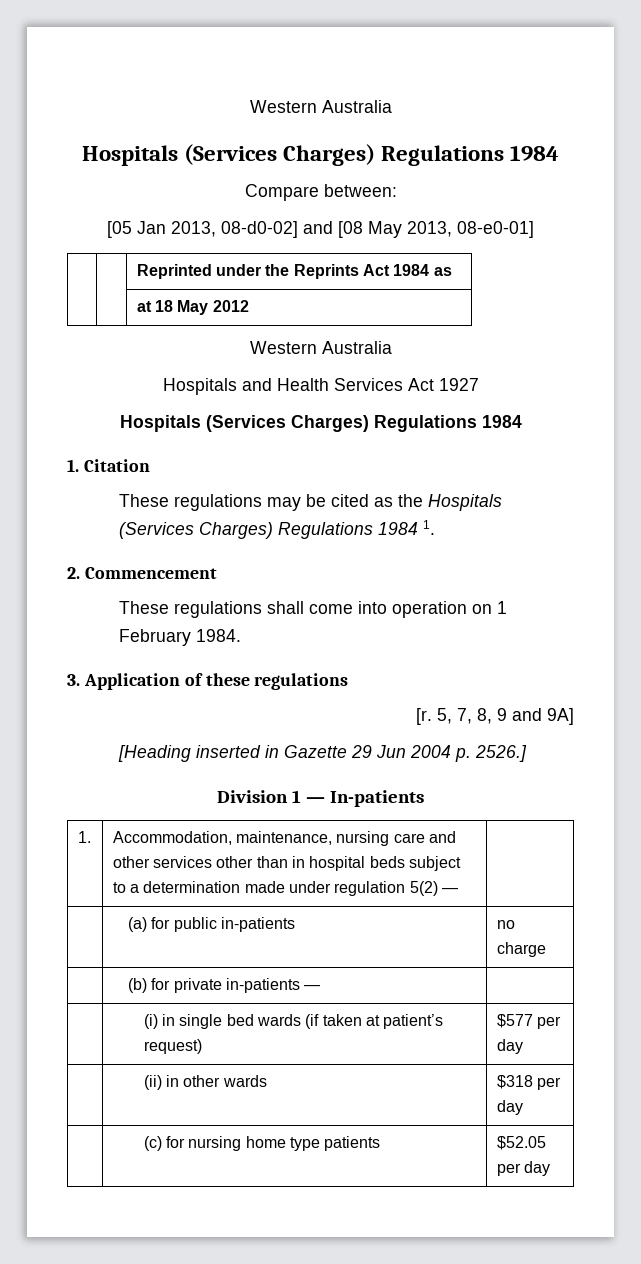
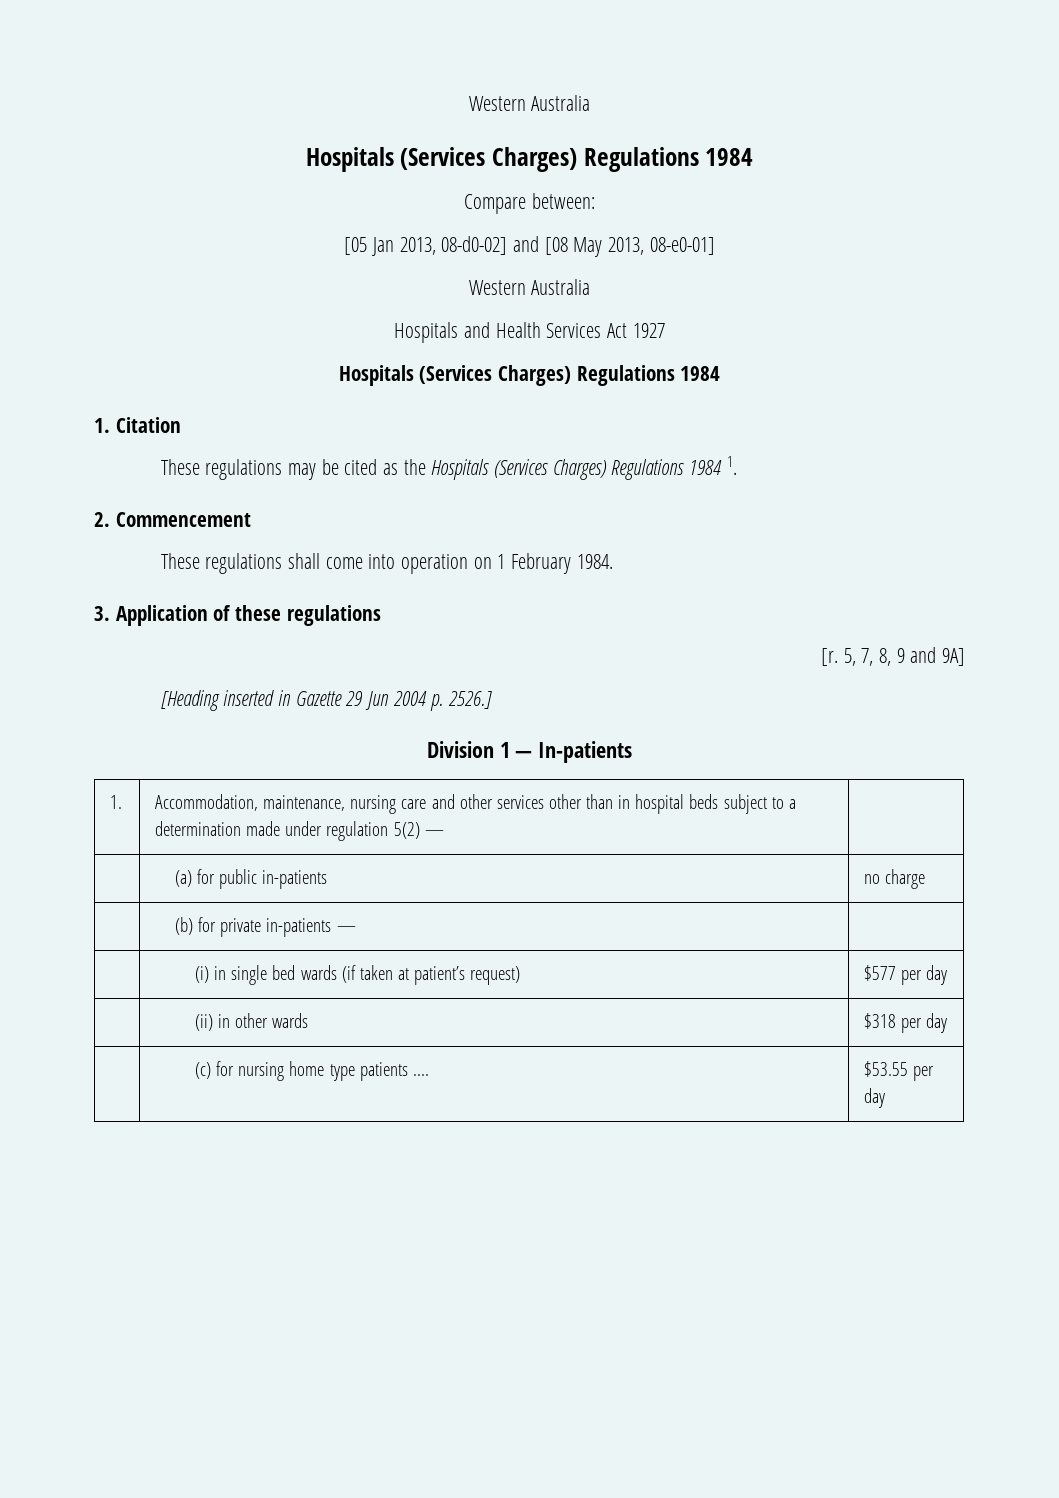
- | | Reprinted under the Reprints Act 1984 as
- | | at 18 May 2012
- | (c) for nursing home type patients | $52.05 per day
+ | (c) for nursing home type patients .... | $53.55 per day

